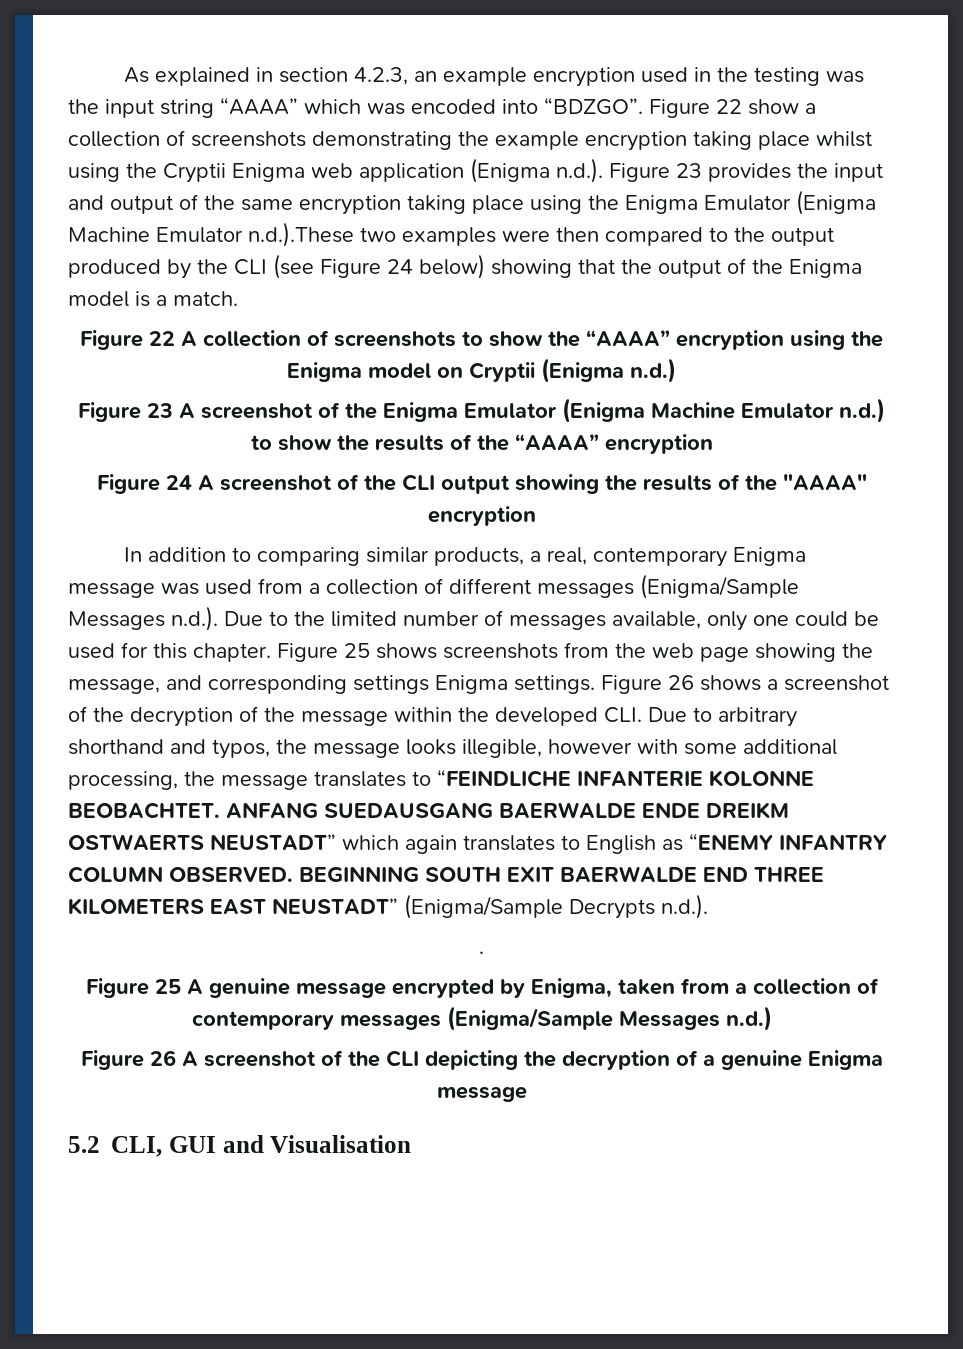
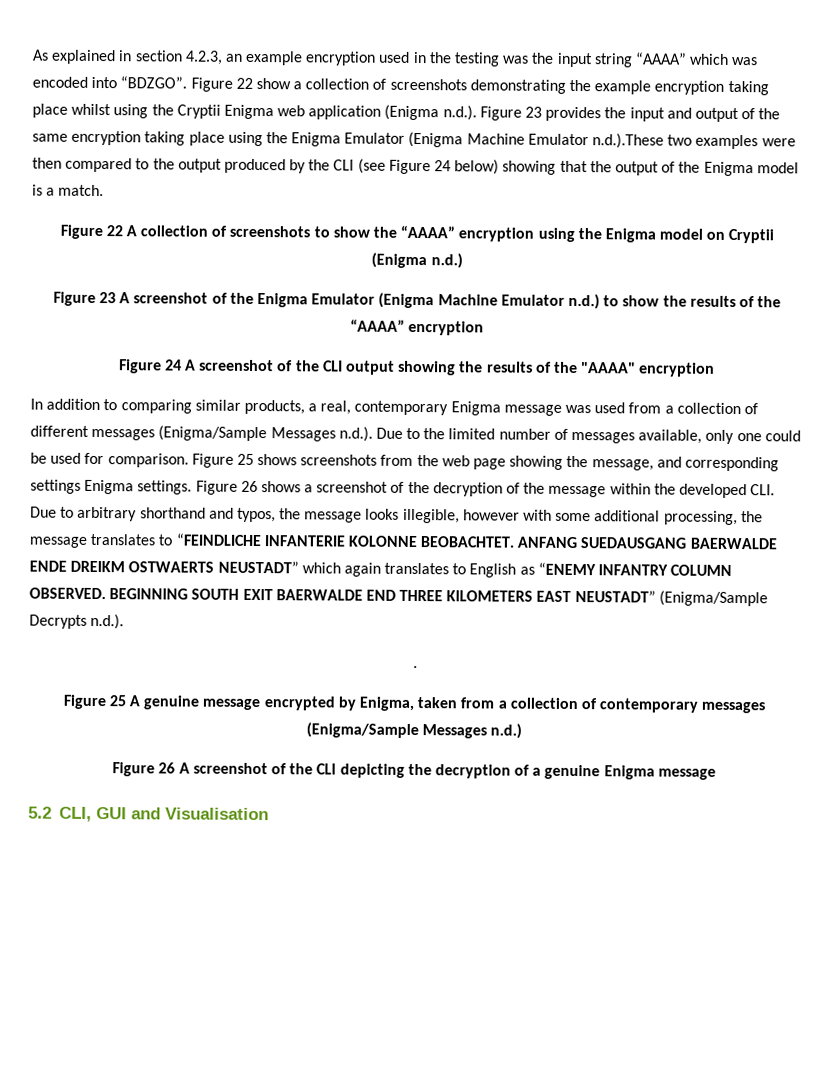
- In addition to comparing similar products, a real, contemporary Enigma message was used from a collection of different messages (Enigma/Sample Messages n.d.). Due to the limited number of messages available, only one could be used for this chapter.
+ In addition to comparing similar products, a real, contemporary Enigma message was used from a collection of different messages (Enigma/Sample Messages n.d.). Due to the limited number of messages available, only one could be used for comparison.

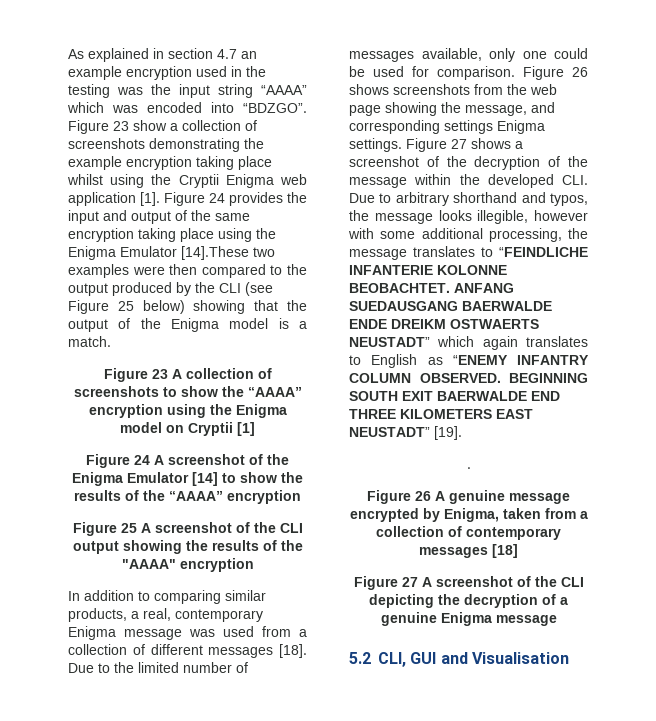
- As explained in section 4.2.3, an example encryption used in the testing was the input string “AAAA” which was encoded into “BDZGO”.
+ As explained in section 4.7 an example encryption used in the testing was the input string “AAAA” which was encoded into “BDZGO”.
- Figure 22 show a collection of screenshots demonstrating the example encryption taking place whilst using the Cryptii Enigma web application (Enigma n.d.). Figure 23 provides the input and output of the same encryption taking place using the Enigma Emulator (Enigma Machine Emulator n.d.).These two examples were then compared to the output produced by the CLI (see Figure 24 below) showing that the output of the Enigma model is a match.
+ Figure 23 show a collection of screenshots demonstrating the example encryption taking place whilst using the Cryptii Enigma web application [1]. Figure 24 provides the input and output of the same encryption taking place using the Enigma Emulator [14].These two examples were then compared to the output produced by the CLI (see Figure 25 below) showing that the output of the Enigma model is a match.
- Figure 22 A collection of screenshots to show the “AAAA” encryption using the Enigma model on Cryptii (Enigma n.d.)
- Figure 23 A screenshot of the Enigma Emulator (Enigma Machine Emulator n.d.) to show the results of the “AAAA” encryption
+ Figure 23 A collection of screenshots to show the “AAAA” encryption using the Enigma model on Cryptii [1]
+ Figure 24 A screenshot of the Enigma Emulator [14] to show the results of the “AAAA” encryption
- Figure 24 A screenshot of the CLI output showing the results of the "AAAA" encryption
+ Figure 25 A screenshot of the CLI output showing the results of the "AAAA" encryption
- In addition to comparing similar products, a real, contemporary Enigma message was used from a collection of different messages (Enigma/Sample Messages n.d.). Due to the limited number of messages available, only one could be used for comparison.
+ In addition to comparing similar products, a real, contemporary Enigma message was used from a collection of different messages [18]. Due to the limited number of messages available, only one could be used for comparison.
- Figure 25 shows screenshots from the web page showing the message, and corresponding settings Enigma settings.
+ Figure 26 shows screenshots from the web page showing the message, and corresponding settings Enigma settings.
- Figure 26 shows a screenshot of the decryption of the message within the developed CLI. Due to arbitrary shorthand and typos, the message looks illegible, however with some additional processing, the message translates to “FEINDLICHE INFANTERIE KOLONNE BEOBACHTET.
+ Figure 27 shows a screenshot of the decryption of the message within the developed CLI. Due to arbitrary shorthand and typos, the message looks illegible, however with some additional processing, the message translates to “FEINDLICHE INFANTERIE KOLONNE BEOBACHTET.
- BEGINNING SOUTH EXIT BAERWALDE END THREE KILOMETERS EAST NEUSTADT” (Enigma/Sample Decrypts n.d.).
+ BEGINNING SOUTH EXIT BAERWALDE END THREE KILOMETERS EAST NEUSTADT” [19].
- Figure 25 A genuine message encrypted by Enigma, taken from a collection of contemporary messages (Enigma/Sample Messages n.d.)
- Figure 26 A screenshot of the CLI depicting the decryption of a genuine Enigma message
+ Figure 26 A genuine message encrypted by Enigma, taken from a collection of contemporary messages [18]
+ Figure 27 A screenshot of the CLI depicting the decryption of a genuine Enigma message

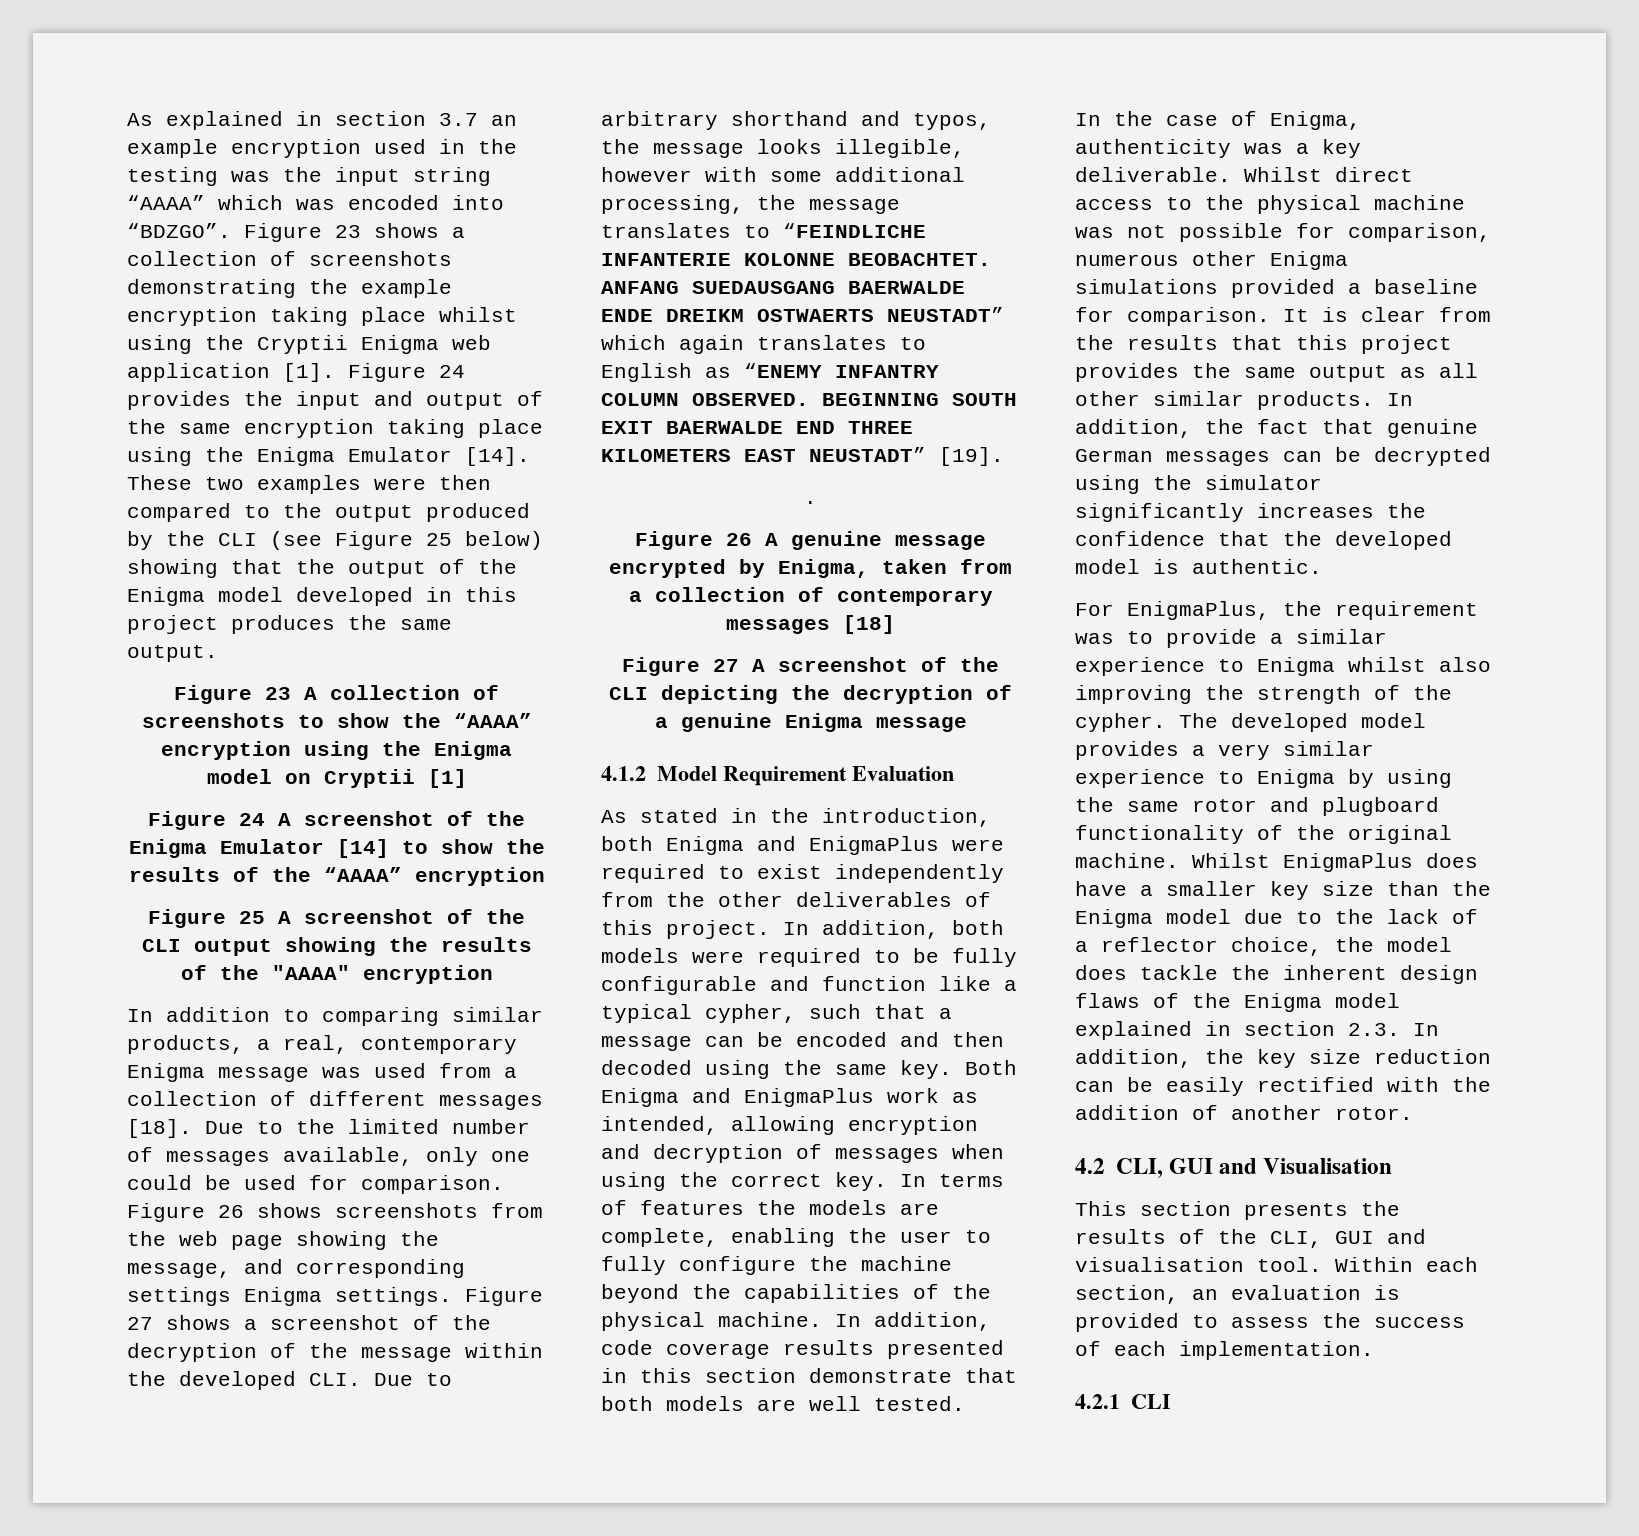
- As explained in section 4.7 an example encryption used in the testing was the input string “AAAA” which was encoded into “BDZGO”.
+ As explained in section 3.7 an example encryption used in the testing was the input string “AAAA” which was encoded into “BDZGO”.
- Figure 23 show a collection of screenshots demonstrating the example encryption taking place whilst using the Cryptii Enigma web application [1].
+ Figure 23 shows a collection of screenshots demonstrating the example encryption taking place whilst using the Cryptii Enigma web application [1].
- Figure 24 provides the input and output of the same encryption taking place using the Enigma Emulator [14].These two examples were then compared to the output produced by the CLI (see Figure 25 below) showing that the output of the Enigma model is a match.
+ Figure 24 provides the input and output of the same encryption taking place using the Enigma Emulator [14]. These two examples were then compared to the output produced by the CLI (see Figure 25 below) showing that the output of the Enigma model developed in this project produces the same output.
- 5.2 CLI, GUI and Visualisation
+ 4.1.2 Model Requirement Evaluation
+ As stated in the introduction, both Enigma and EnigmaPlus were required to exist independently from the other deliverables of this project. In addition, both models were required to be fully configurable and function like a typical cypher, such that a message can be encoded and then decoded using the same key. Both Enigma and EnigmaPlus work as intended, allowing encryption and decryption of messages when using the correct key. In terms of features the models are complete, enabling the user to fully configure the machine beyond the capabilities of the physical machine. In addition, code coverage results presented in this section demonstrate that both models are well tested.
+ In the case of Enigma, authenticity was a key deliverable. Whilst direct access to the physical machine was not possible for comparison, numerous other Enigma simulations provided a baseline for comparison. It is clear from the results that this project provides the same output as all other similar products. In addition, the fact that genuine German messages can be decrypted using the simulator significantly increases the confidence that the developed model is authentic.
+ For EnigmaPlus, the requirement was to provide a similar experience to Enigma whilst also improving the strength of the cypher. The developed model provides a very similar experience to Enigma by using the same rotor and plugboard functionality of the original machine. Whilst EnigmaPlus does have a smaller key size than the Enigma model due to the lack of a reflector choice, the model does tackle the inherent design flaws of the Enigma model explained in section 2.3. In addition, the key size reduction can be easily rectified with the addition of another rotor.
+ 4.2 CLI, GUI and Visualisation
+ This section presents the results of the CLI, GUI and visualisation tool. Within each section, an evaluation is provided to assess the success of each implementation.
+ 4.2.1 CLI

